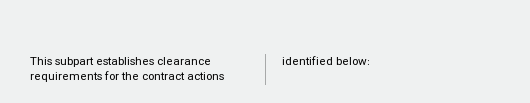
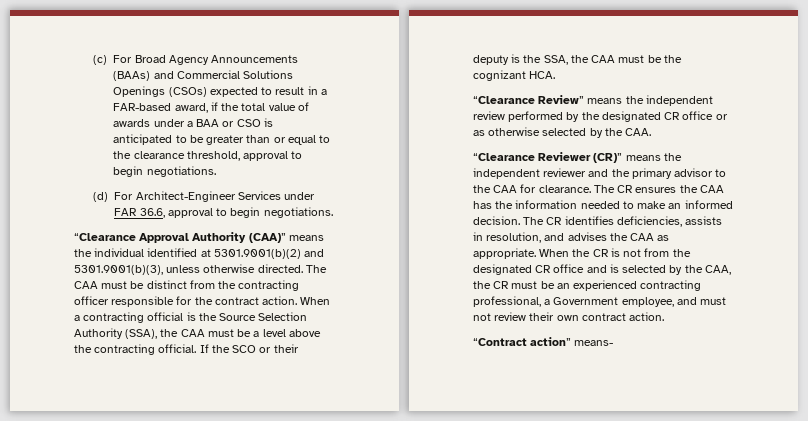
- This subpart establishes clearance requirements for the contract actions identified below:
+ (c) For Broad Agency Announcements (BAAs) and Commercial Solutions Openings (CSOs) expected to result in a FAR-based award, if the total value of awards under a BAA or CSO is anticipated to be greater than or equal to the clearance threshold, approval to begin negotiations.
+ (d) For Architect-Engineer Services under FAR 36.6, approval to begin negotiations.
+ “Clearance Approval Authority (CAA)” means the individual identified at 5301.9001(b)(2) and 5301.9001(b)(3), unless otherwise directed. The CAA must be distinct from the contracting officer responsible for the contract action. When a contracting official is the Source Selection Authority (SSA), the CAA must be a level above the contracting official. If the SCO or their deputy is the SSA, the CAA must be the cognizant HCA.
+ “Clearance Review” means the independent review performed by the designated CR office or as otherwise selected by the CAA.
+ “Clearance Reviewer (CR)” means the independent reviewer and the primary advisor to the CAA for clearance. The CR ensures the CAA has the information needed to make an informed decision. The CR identifies deficiencies, assists in resolution, and advises the CAA as appropriate. When the CR is not from the designated CR office and is selected by the CAA, the CR must be an experienced contracting professional, a Government employee, and must not review their own contract action.
+ “Contract action” means-

